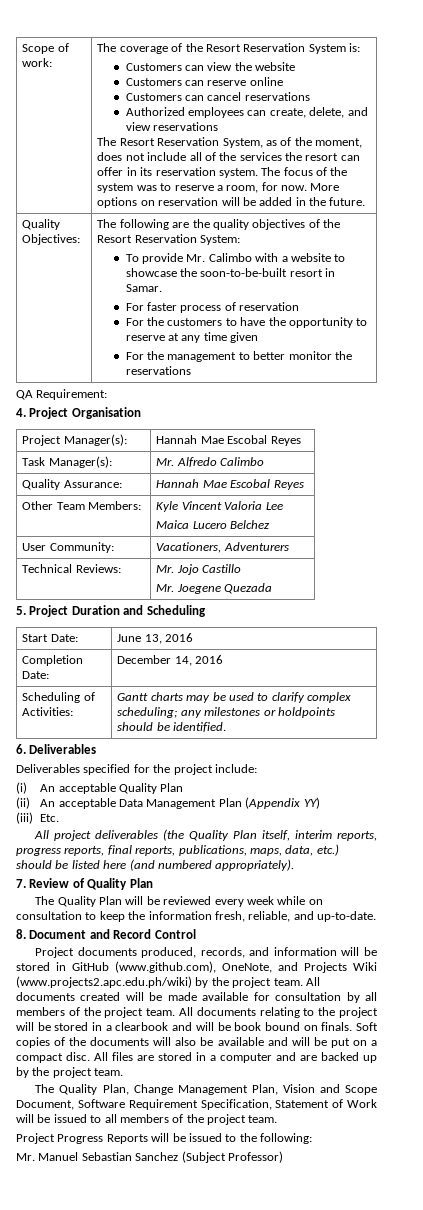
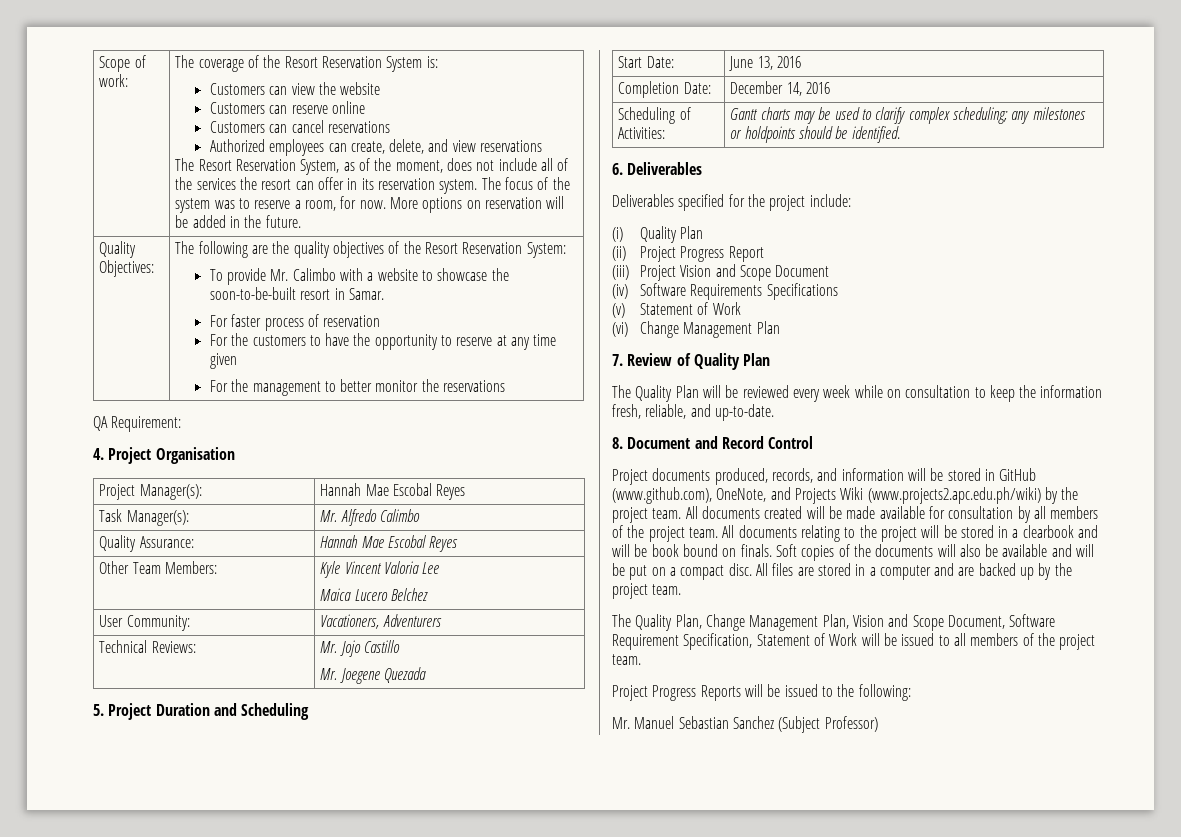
- (i) An acceptable Quality Plan
+ (i) Quality Plan
- (ii) An acceptable Data Management Plan (Appendix YY)
- (iii) Etc.
- All project deliverables (the Quality Plan itself, interim reports, progress reports, final reports, publications, maps, data, etc.) should be listed here (and numbered appropriately).
+ (ii) Project Progress Report
+ (iii) Project Vision and Scope Document
+ (iv) Software Requirements Specifications
+ (v) Statement of Work
+ (vi) Change Management Plan

